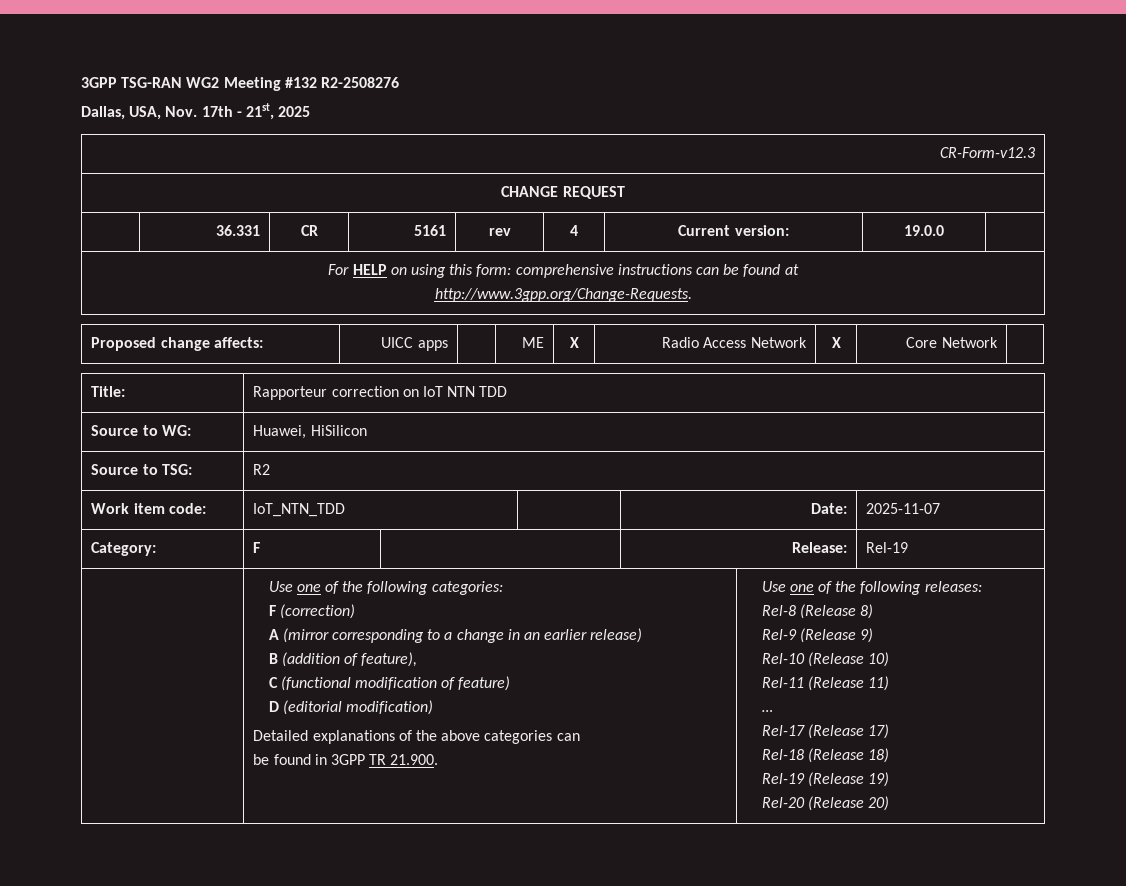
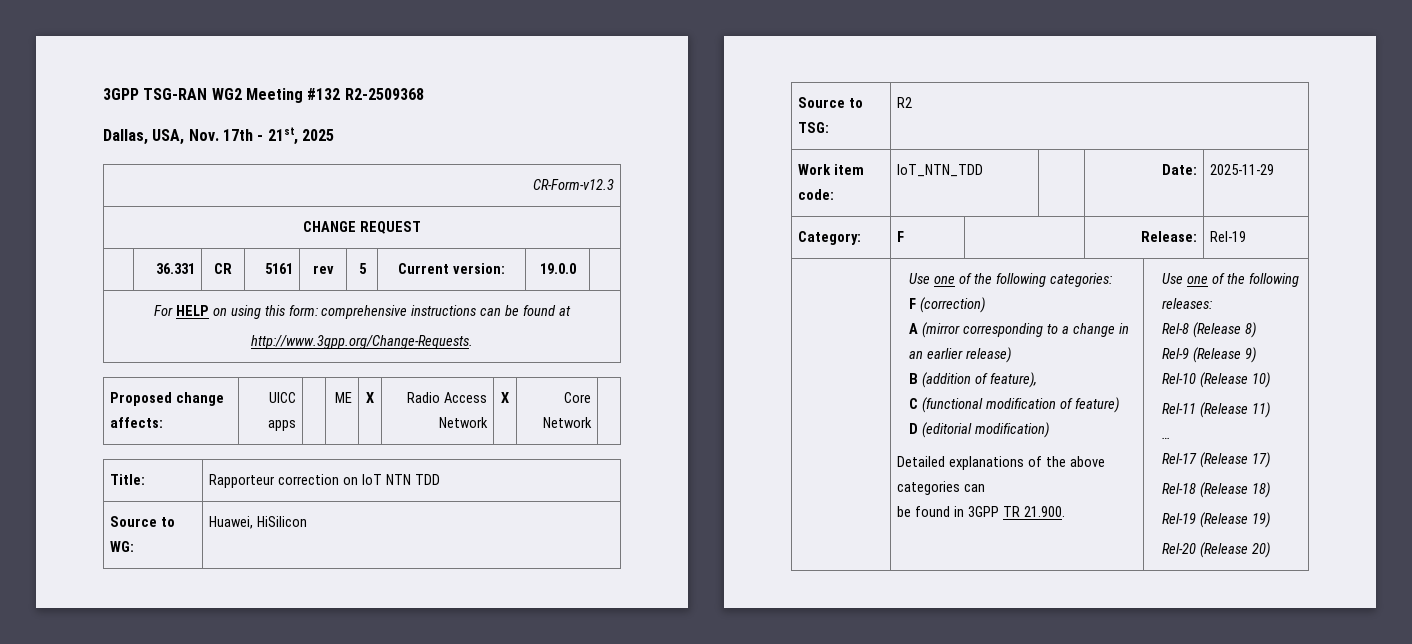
- 3GPP TSG-RAN WG2 Meeting #132 R2-2508276
+ 3GPP TSG-RAN WG2 Meeting #132 R2-2509368
- | 36.331 | CR | 5161 | rev | 4 | Current version: | 19.0.0 |
+ | 36.331 | CR | 5161 | rev | 5 | Current version: | 19.0.0 |
- Work item code: | IoT_NTN_TDD | | Date: | 2025-11-07
+ Work item code: | IoT_NTN_TDD | | Date: | 2025-11-29

